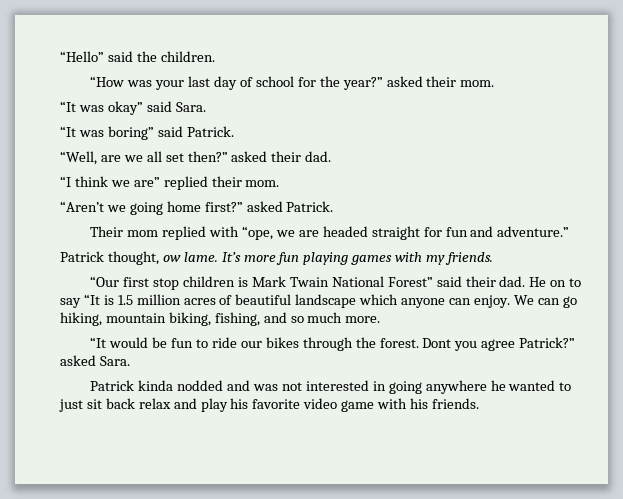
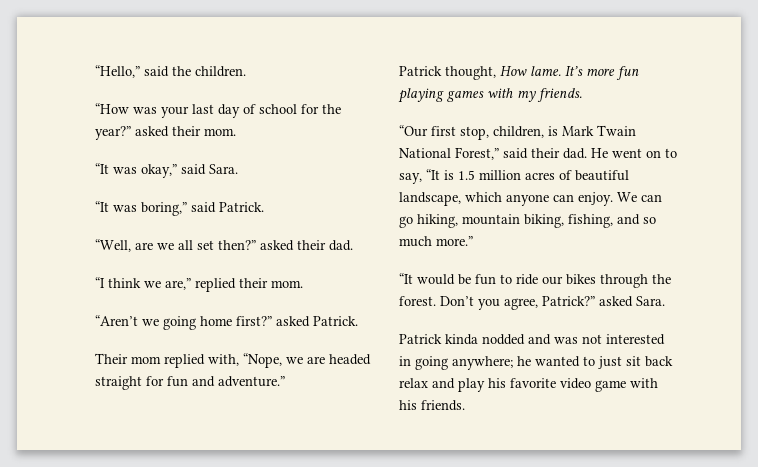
- “Hello” said the children.
+ “Hello,” said the children.
- “It was okay” said Sara.
+ “It was okay,” said Sara.
- “It was boring” said Patrick.
+ “It was boring,” said Patrick.
- “I think we are” replied their mom.
+ “I think we are,” replied their mom.
- Their mom replied with “ope, we are headed straight for fun and adventure.”
+ Their mom replied with, “Nope, we are headed straight for fun and adventure.”
- Patrick thought, ow lame.
+ Patrick thought, How lame.
- “Our first stop children is Mark Twain National Forest” said their dad.
+ “Our first stop, children, is Mark Twain National Forest,” said their dad.
- He on to say “It is 1.5 million acres of beautiful landscape which anyone can enjoy.
+ He went on to say, “It is 1.5 million acres of beautiful landscape, which anyone can enjoy.
- We can go hiking, mountain biking, fishing, and so much more.
+ We can go hiking, mountain biking, fishing, and so much more.”
- Dont you agree Patrick?” asked Sara.
+ Don’t you agree, Patrick?” asked Sara.
- Patrick kinda nodded and was not interested in going anywhere he wanted to just sit back relax and play his favorite video game with his friends.
+ Patrick kinda nodded and was not interested in going anywhere; he wanted to just sit back relax and play his favorite video game with his friends.

